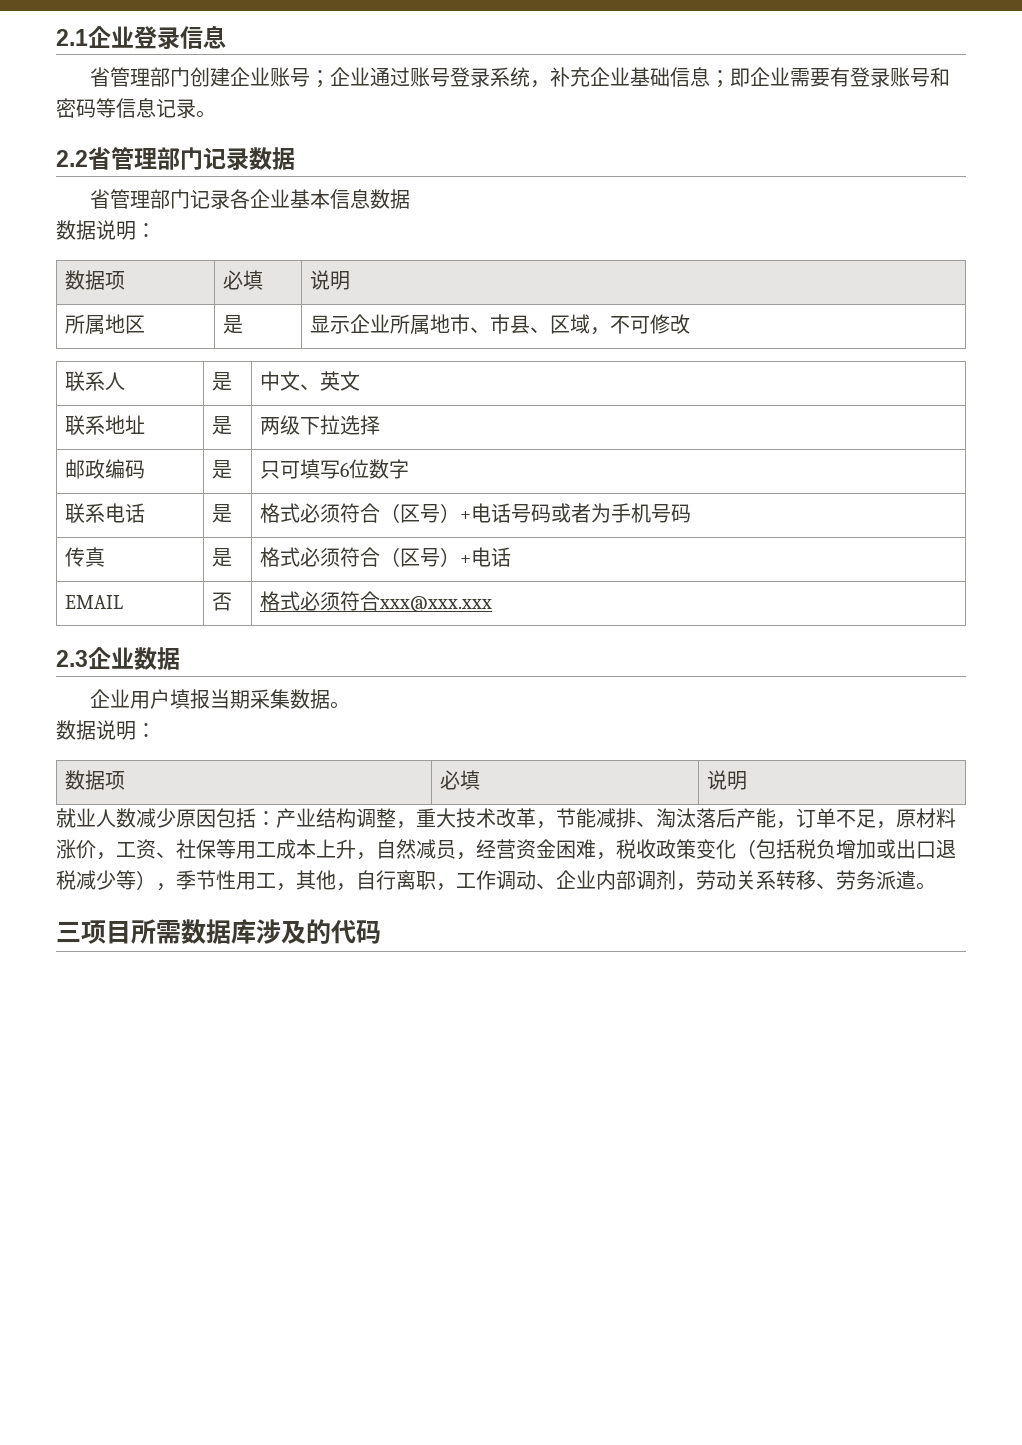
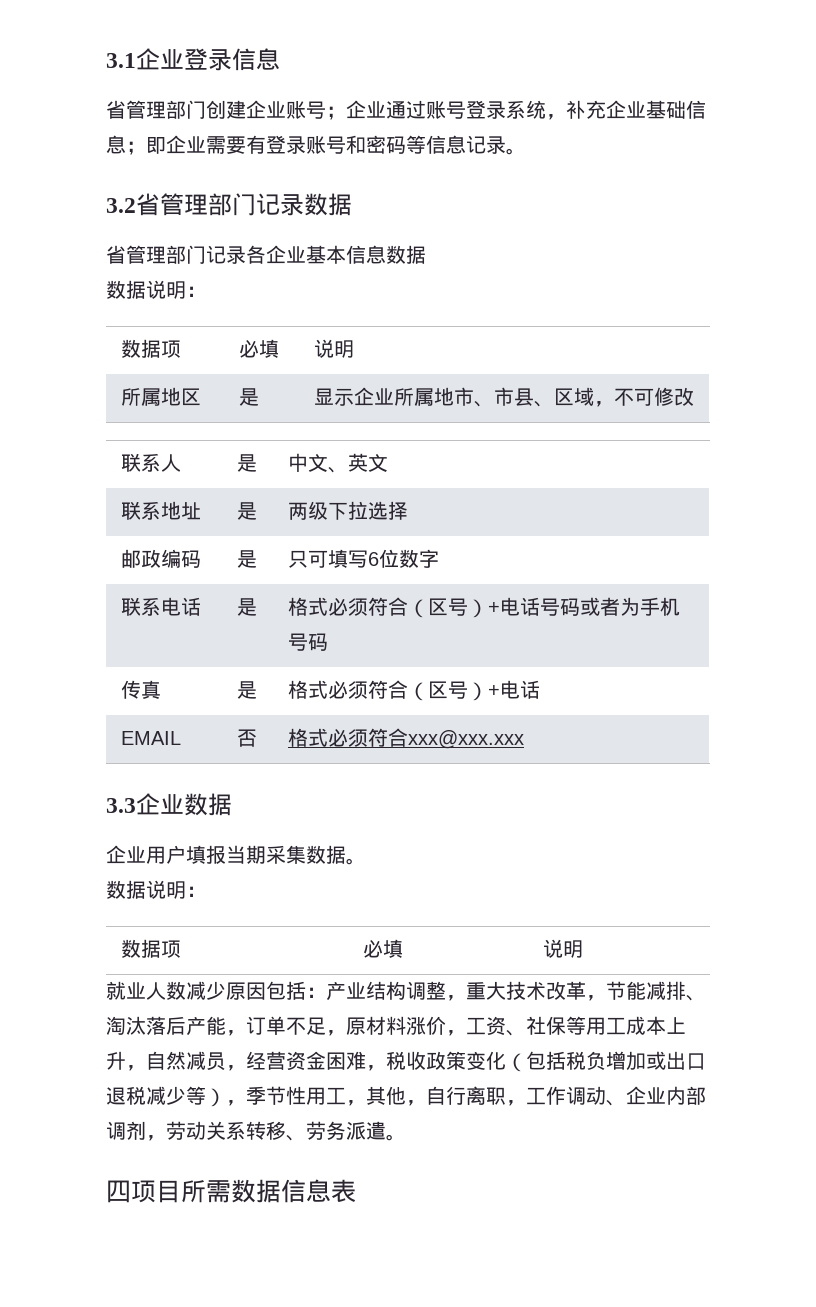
- 2.1企业登录信息
+ 3.1企业登录信息
- 2.2省管理部门记录数据
+ 3.2省管理部门记录数据
- 2.3企业数据
+ 3.3企业数据
- 三项目所需数据库涉及的代码
+ 四项目所需数据信息表

